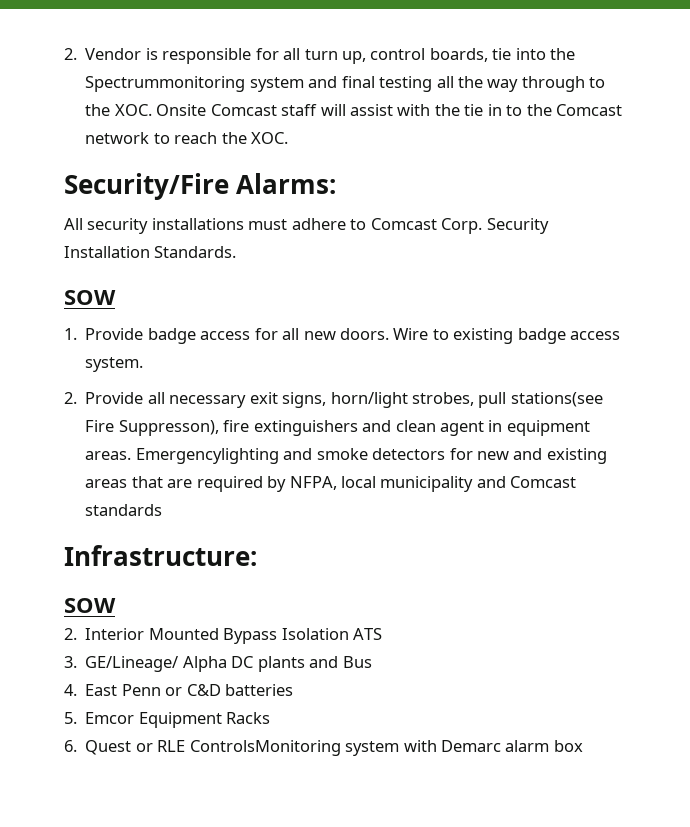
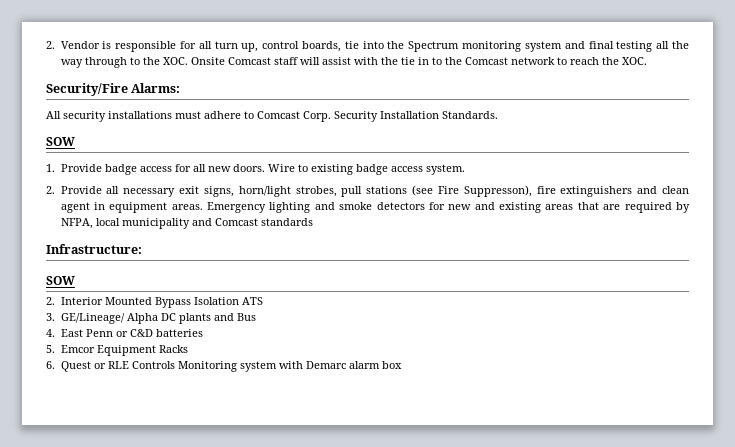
- 2. Vendor is responsible for all turn up, control boards, tie into the Spectrummonitoring system and final testing all the way through to the XOC. Onsite Comcast staff will assist with the tie in to the Comcast network to reach the XOC.
+ 2. Vendor is responsible for all turn up, control boards, tie into the Spectrum monitoring system and final testing all the way through to the XOC. Onsite Comcast staff will assist with the tie in to the Comcast network to reach the XOC.
- 2. Provide all necessary exit signs, horn/light strobes, pull stations(see Fire Suppresson), fire extinguishers and clean agent in equipment areas.
+ 2. Provide all necessary exit signs, horn/light strobes, pull stations (see Fire Suppresson), fire extinguishers and clean agent in equipment areas.
- Emergencylighting and smoke detectors for new and existing areas that are required by NFPA, local municipality and Comcast standards
+ Emergency lighting and smoke detectors for new and existing areas that are required by NFPA, local municipality and Comcast standards
- 6. Quest or RLE ControlsMonitoring system with Demarc alarm box
+ 6. Quest or RLE Controls Monitoring system with Demarc alarm box

